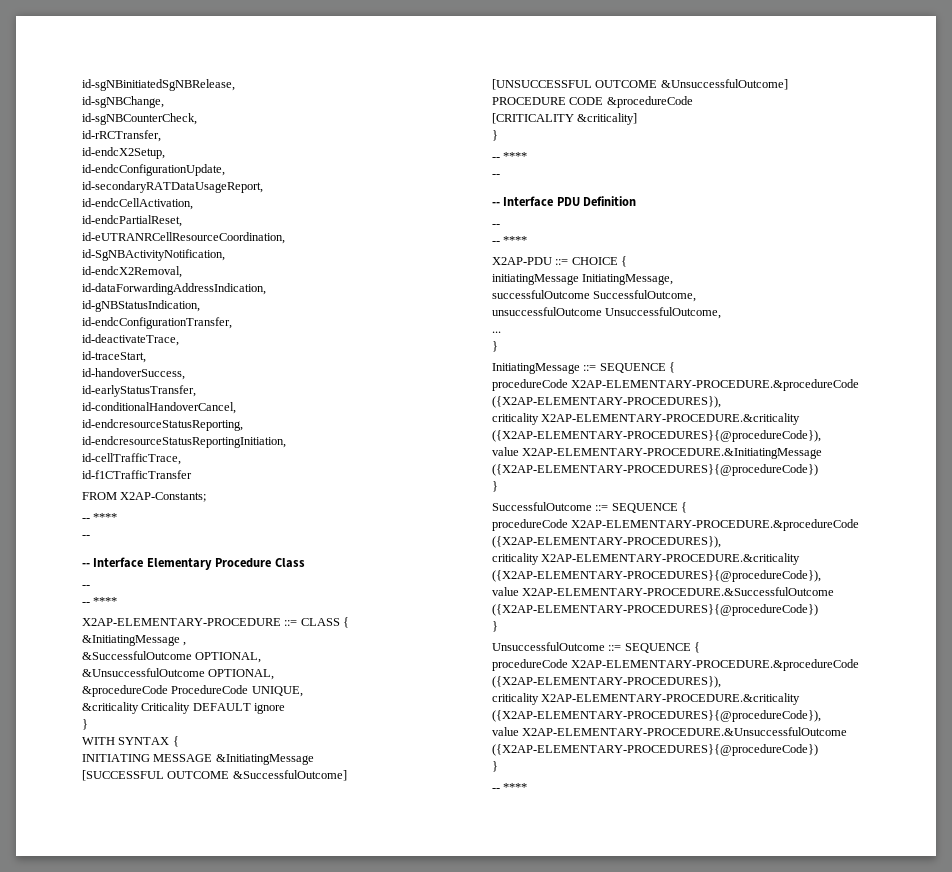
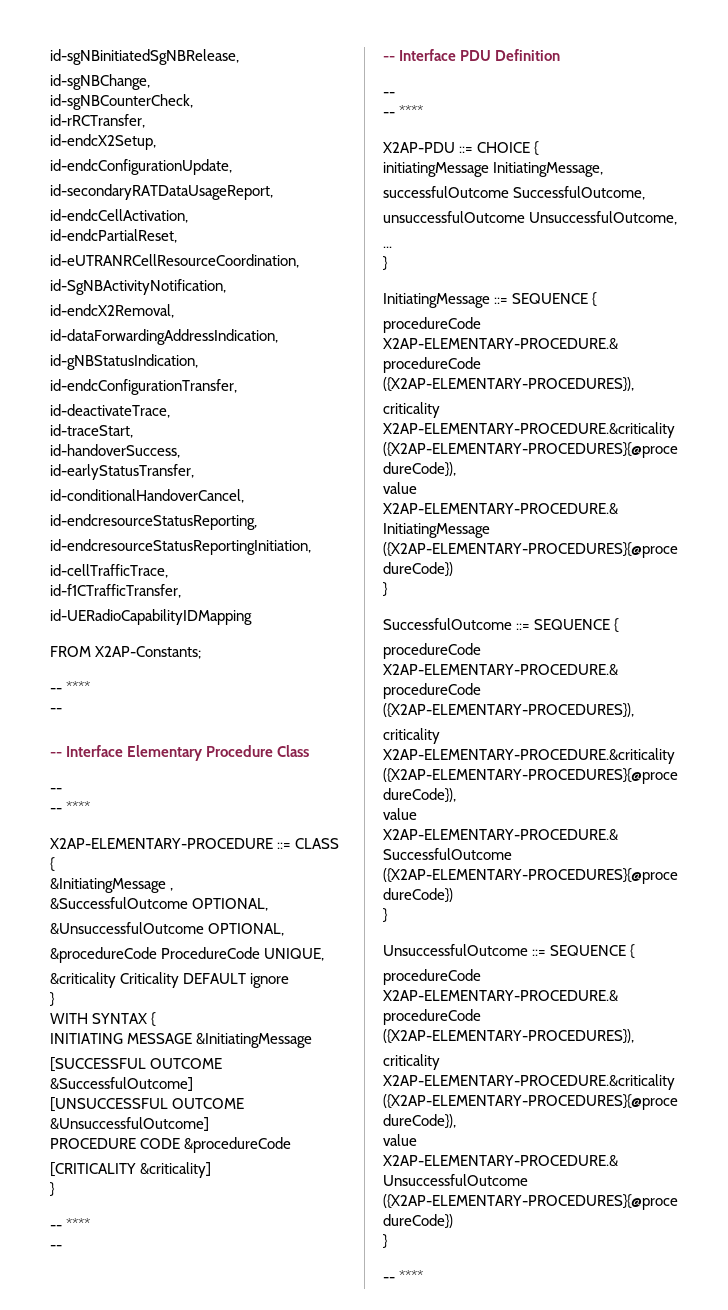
- id-f1CTrafficTransfer
+ id-f1CTrafficTransfer,
+ id-UERadioCapabilityIDMapping

